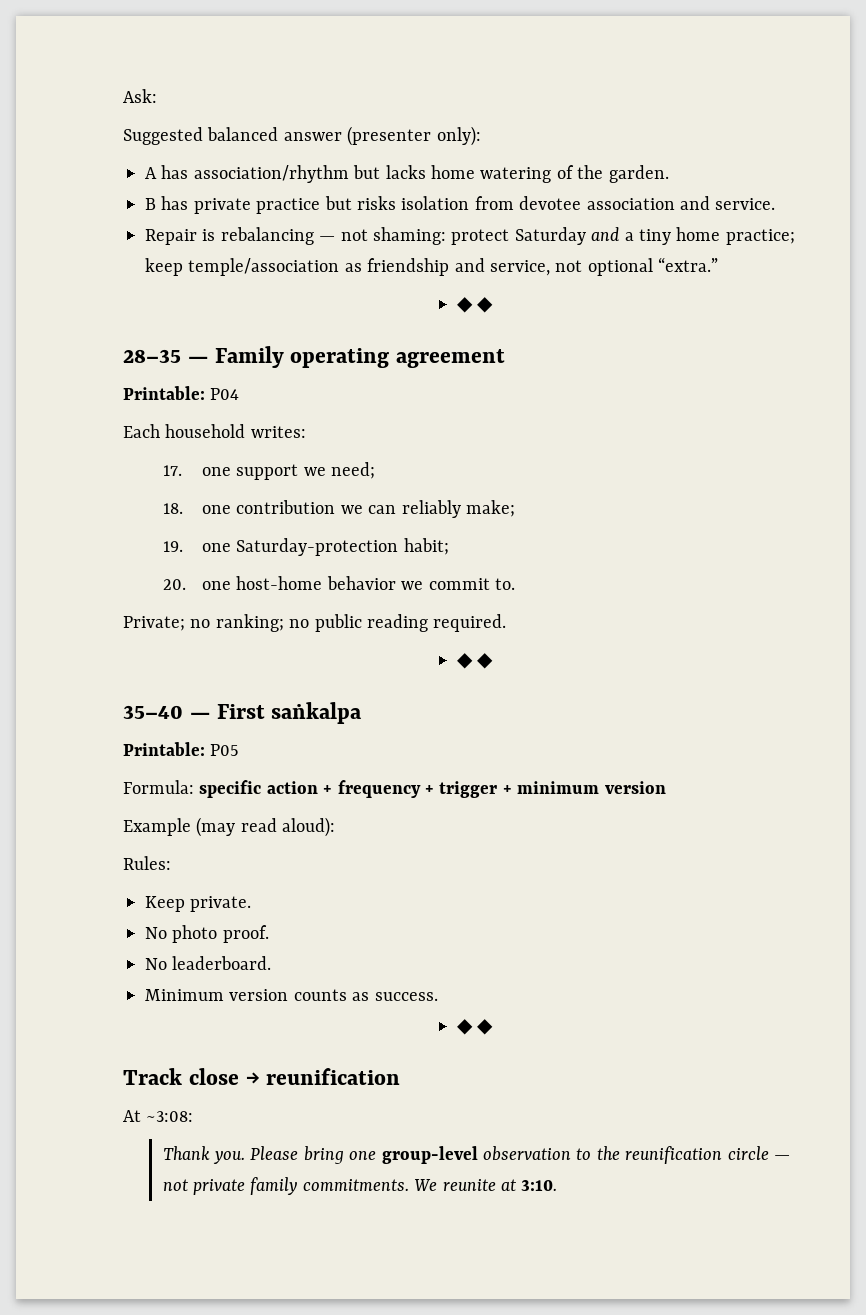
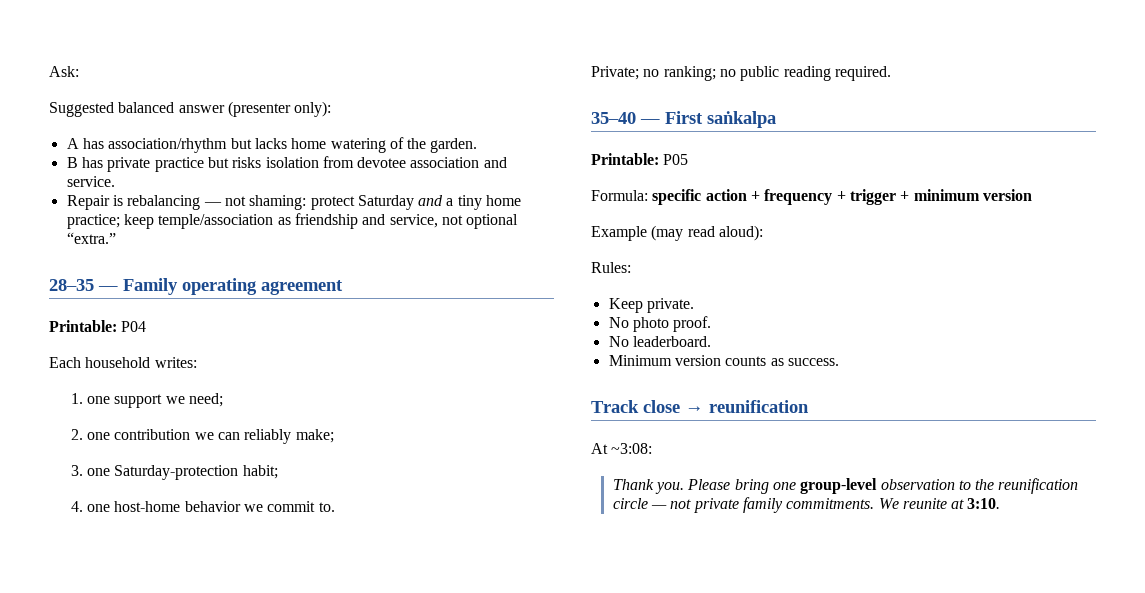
  Repair is rebalancing — not shaming: protect Saturday and a tiny home practice; keep temple/association as friendship and service, not optional “extra.”
- ◆ ◆
- 17. one support we need;
+ 1. one support we need;
- 18. one contribution we can reliably make;
+ 2. one contribution we can reliably make;
- 19. one Saturday-protection habit;
+ 3. one Saturday-protection habit;
- 20. one host-home behavior we commit to.
+ 4. one host-home behavior we commit to.
  Private; no ranking; no public reading required.
- ◆ ◆
  Minimum version counts as success.
- ◆ ◆

